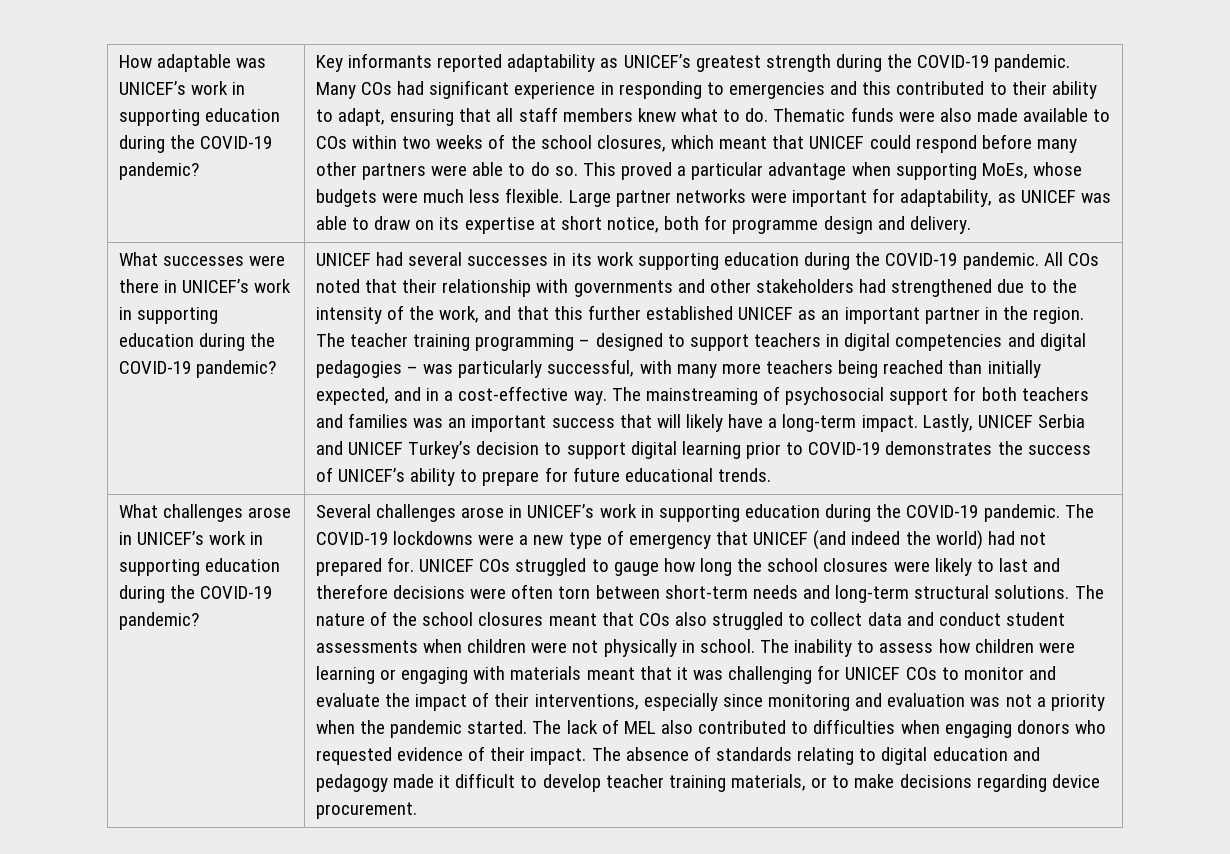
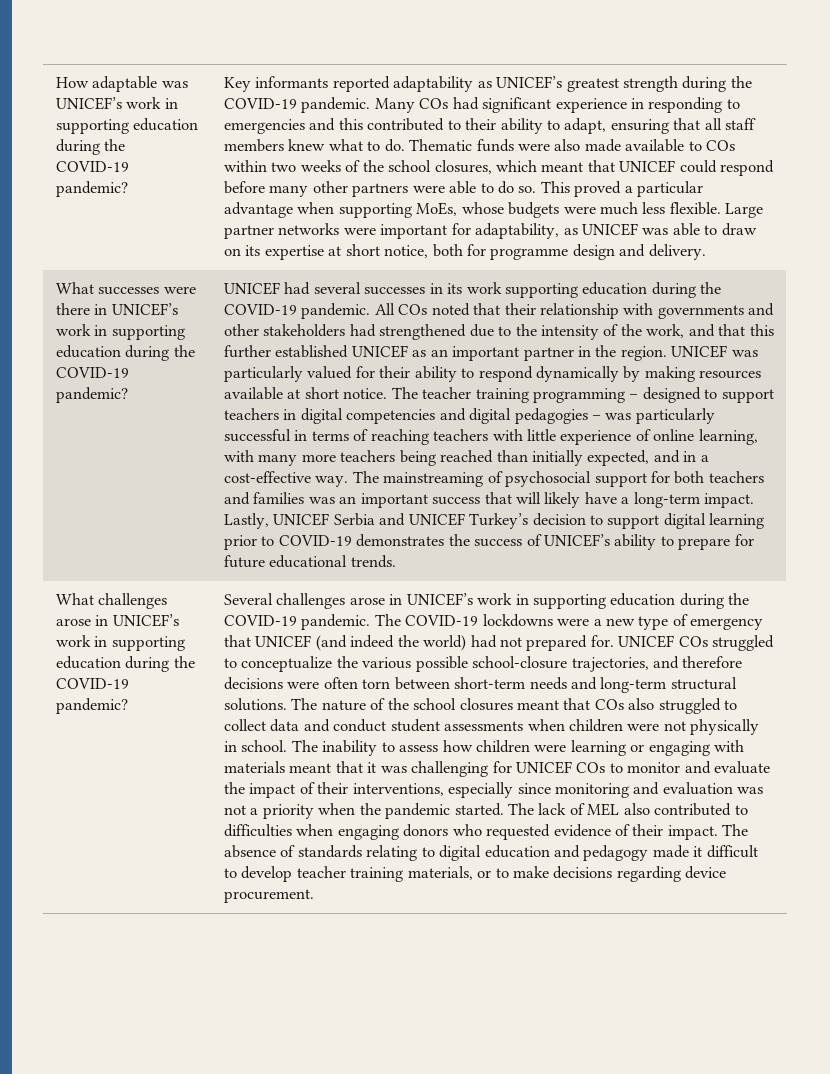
+ UNICEF was particularly valued for their ability to respond dynamically by making resources available at short notice.
- The teacher training programming – designed to support teachers in digital competencies and digital pedagogies – was particularly successful, with many more teachers being reached than initially expected, and in a cost-effective way.
+ The teacher training programming – designed to support teachers in digital competencies and digital pedagogies – was particularly successful in terms of reaching teachers with little experience of online learning, with many more teachers being reached than initially expected, and in a cost-effective way.
- UNICEF COs struggled to gauge how long the school closures were likely to last and therefore decisions were often torn between short-term needs and long-term structural solutions.
+ UNICEF COs struggled to conceptualize the various possible school-closure trajectories, and therefore decisions were often torn between short-term needs and long-term structural solutions.

